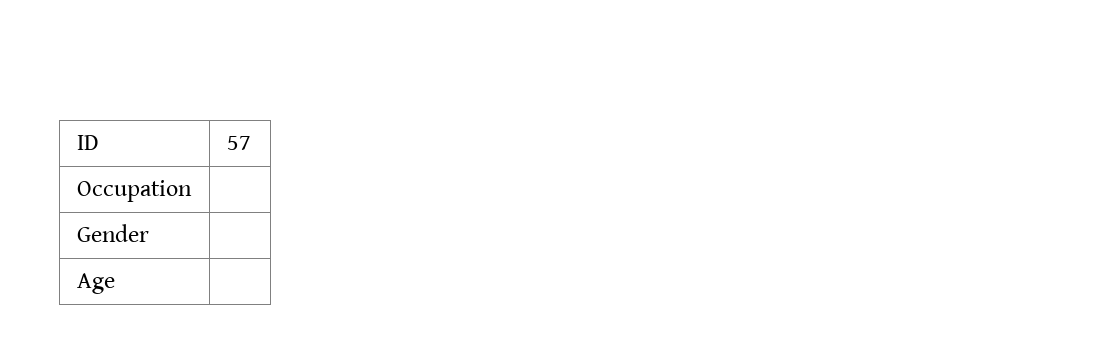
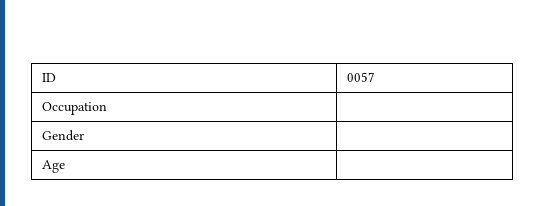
- ID | 57
+ ID | 0057

